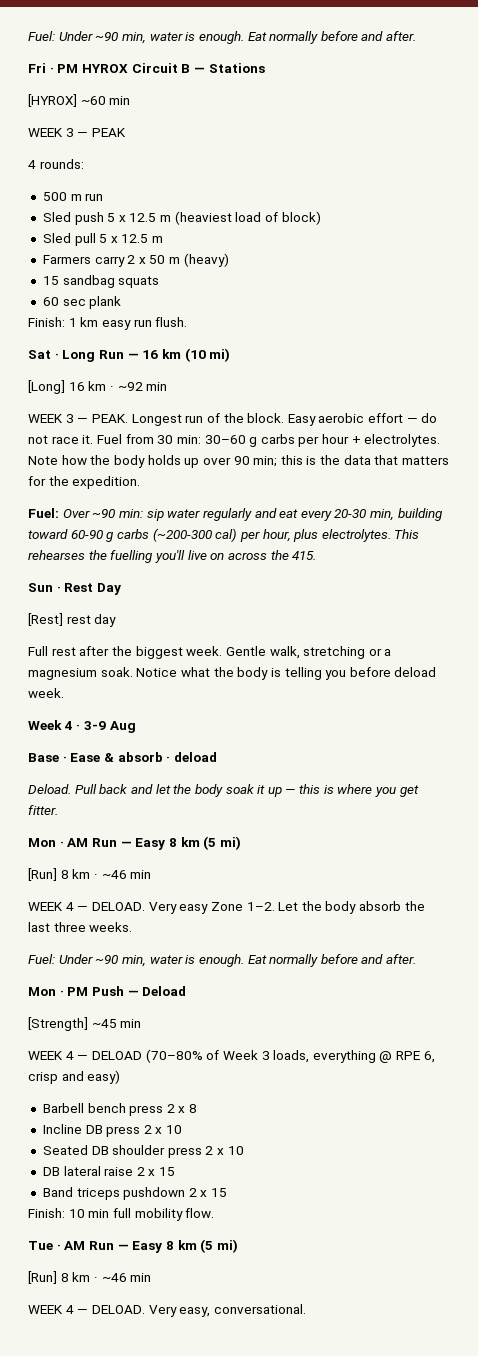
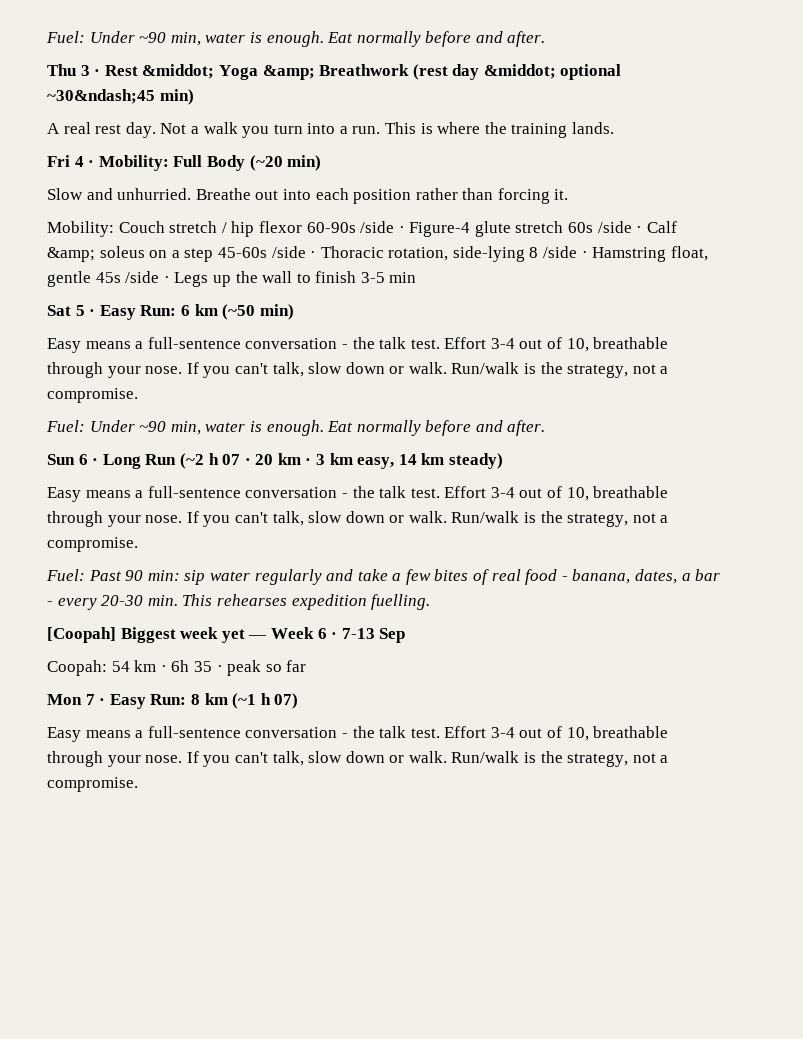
- Fri · PM HYROX Circuit B — Stations
- [HYROX] ~60 min
- WEEK 3 — PEAK
- 4 rounds:
- 500 m run
- Sled push 5 x 12.5 m (heaviest load of block)
- Sled pull 5 x 12.5 m
- Farmers carry 2 x 50 m (heavy)
- 15 sandbag squats
- 60 sec plank
- Finish: 1 km easy run flush.
- Sat · Long Run — 16 km (10 mi)
- [Long] 16 km · ~92 min
- WEEK 3 — PEAK. Longest run of the block. Easy aerobic effort — do not race it. Fuel from 30 min: 30–60 g carbs per hour + electrolytes. Note how the body holds up over 90 min; this is the data that matters for the expedition.
- Fuel: Over ~90 min: sip water regularly and eat every 20-30 min, building toward 60-90 g carbs (~200-300 cal) per hour, plus electrolytes. This rehearses the fuelling you'll live on across the 415.
- Sun · Rest Day
- [Rest] rest day
- Full rest after the biggest week. Gentle walk, stretching or a magnesium soak. Notice what the body is telling you before deload week.
- Week 4 · 3-9 Aug
- Base · Ease & absorb · deload
- Deload. Pull back and let the body soak it up — this is where you get fitter.
- Mon · AM Run — Easy 8 km (5 mi)
- [Run] 8 km · ~46 min
- WEEK 4 — DELOAD. Very easy Zone 1–2. Let the body absorb the last three weeks.
+ Thu 3 · Rest &middot; Yoga &amp; Breathwork (rest day &middot; optional ~30&ndash;45 min)
+ A real rest day. Not a walk you turn into a run. This is where the training lands.
+ Fri 4 · Mobility: Full Body (~20 min)
+ Slow and unhurried. Breathe out into each position rather than forcing it.
+ Mobility: Couch stretch / hip flexor 60-90s /side · Figure-4 glute stretch 60s /side · Calf &amp; soleus on a step 45-60s /side · Thoracic rotation, side-lying 8 /side · Hamstring float, gentle 45s /side · Legs up the wall to finish 3-5 min
+ Sat 5 · Easy Run: 6 km (~50 min)
+ Easy means a full-sentence conversation - the talk test. Effort 3-4 out of 10, breathable through your nose. If you can't talk, slow down or walk. Run/walk is the strategy, not a compromise.
- Mon · PM Push — Deload
- [Strength] ~45 min
- WEEK 4 — DELOAD (70–80% of Week 3 loads, everything @ RPE 6, crisp and easy)
- Barbell bench press 2 x 8
- Incline DB press 2 x 10
- Seated DB shoulder press 2 x 10
- DB lateral raise 2 x 15
- Band triceps pushdown 2 x 15
- Finish: 10 min full mobility flow.
- Tue · AM Run — Easy 8 km (5 mi)
- [Run] 8 km · ~46 min
- WEEK 4 — DELOAD. Very easy, conversational.
+ Sun 6 · Long Run (~2 h 07 · 20 km · 3 km easy, 14 km steady)
+ Easy means a full-sentence conversation - the talk test. Effort 3-4 out of 10, breathable through your nose. If you can't talk, slow down or walk. Run/walk is the strategy, not a compromise.
+ Fuel: Past 90 min: sip water regularly and take a few bites of real food - banana, dates, a bar - every 20-30 min. This rehearses expedition fuelling.
+ [Coopah] Biggest week yet — Week 6 · 7-13 Sep
+ Coopah: 54 km · 6h 35 · peak so far
+ Mon 7 · Easy Run: 8 km (~1 h 07)
+ Easy means a full-sentence conversation - the talk test. Effort 3-4 out of 10, breathable through your nose. If you can't talk, slow down or walk. Run/walk is the strategy, not a compromise.

